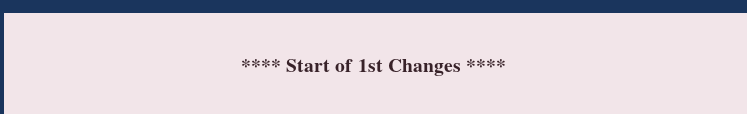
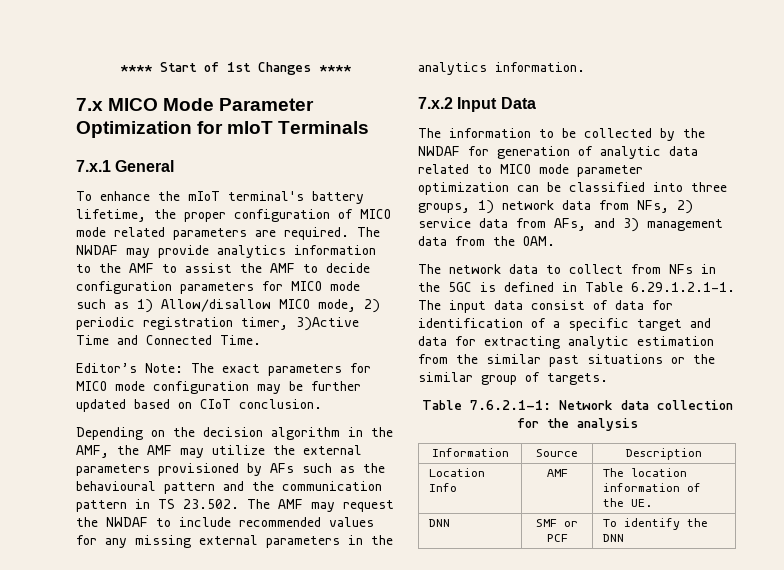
+ 7.x MICO Mode Parameter Optimization for mIoT Terminals
+ 7.x.1 General
+ To enhance the mIoT terminal's battery lifetime, the proper configuration of MICO mode related parameters are required. The NWDAF may provide analytics information to the AMF to assist the AMF to decide configuration parameters for MICO mode such as 1) Allow/disallow MICO mode, 2) periodic registration timer, 3)Active Time and Connected Time.
+ Editor’s Note: The exact parameters for MICO mode configuration may be further updated based on CIoT conclusion.
+ Depending on the decision algorithm in the AMF, the AMF may utilize the external parameters provisioned by AFs such as the behavioural pattern and the communication pattern in TS 23.502. The AMF may request the NWDAF to include recommended values for any missing external parameters in the analytics information.
+ 7.x.2 Input Data
+ The information to be collected by the NWDAF for generation of analytic data related to MICO mode parameter optimization can be classified into three groups, 1) network data from NFs, 2) service data from AFs, and 3) management data from the OAM.
+ The network data to collect from NFs in the 5GC is defined in Table 6.29.1.2.1-1. The input data consist of data for identification of a specific target and data for extracting analytic estimation from the similar past situations or the similar group of targets.
+ Table 7.6.2.1-1: Network data collection for the analysis
+ Information | Source | Description
+ Location Info | AMF | The location information of the UE.
+ DNN | SMF or PCF | To identify the DNN

